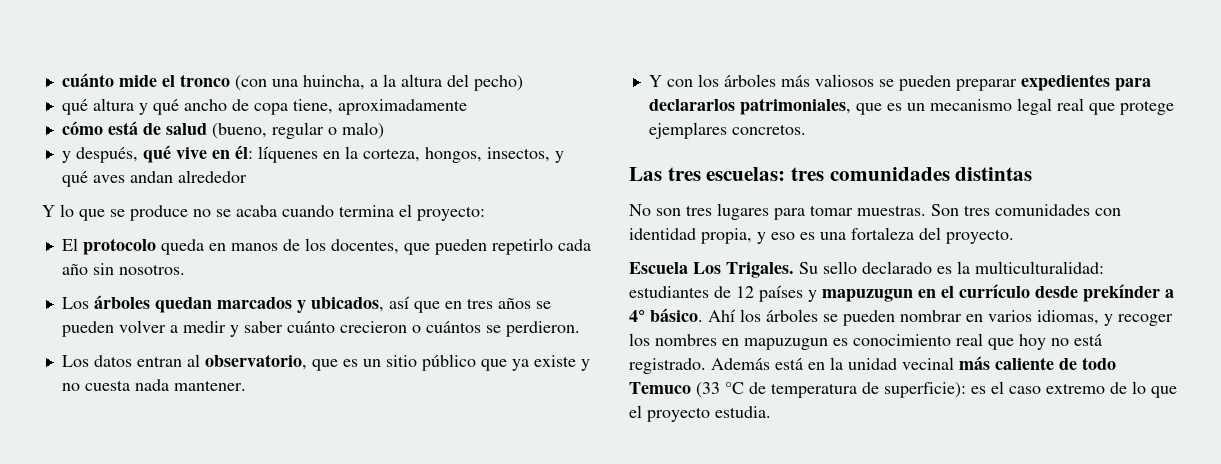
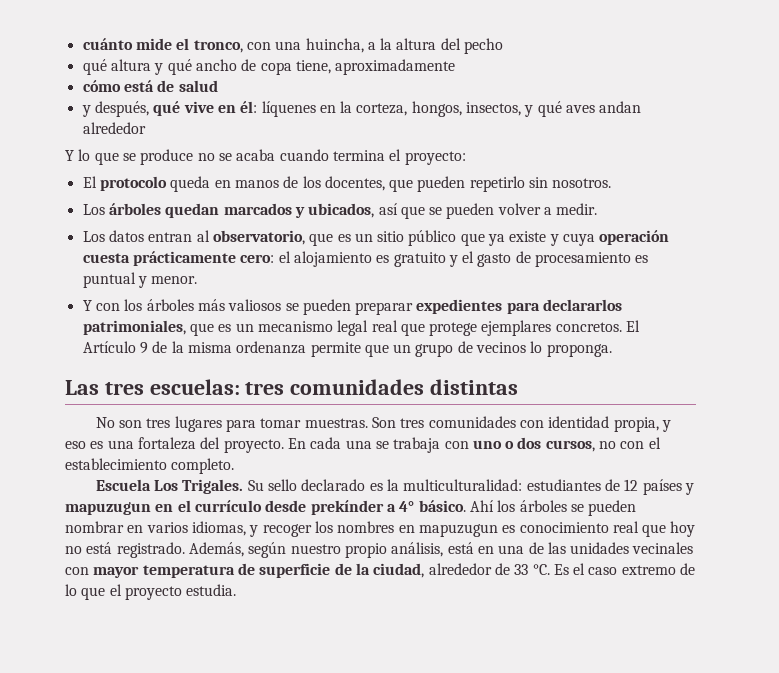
- cuánto mide el tronco (con una huincha, a la altura del pecho)
+ cuánto mide el tronco, con una huincha, a la altura del pecho
- cómo está de salud (bueno, regular o malo)
+ cómo está de salud
- El protocolo queda en manos de los docentes, que pueden repetirlo cada año sin nosotros.
+ El protocolo queda en manos de los docentes, que pueden repetirlo sin nosotros.
- Los árboles quedan marcados y ubicados, así que en tres años se pueden volver a medir y saber cuánto crecieron o cuántos se perdieron.
+ Los árboles quedan marcados y ubicados, así que se pueden volver a medir.
- Los datos entran al observatorio, que es un sitio público que ya existe y no cuesta nada mantener.
+ Los datos entran al observatorio, que es un sitio público que ya existe y cuya operación cuesta prácticamente cero: el alojamiento es gratuito y el gasto de procesamiento es puntual y menor.
+ El Artículo 9 de la misma ordenanza permite que un grupo de vecinos lo proponga.
+ En cada una se trabaja con uno o dos cursos, no con el establecimiento completo.
- Además está en la unidad vecinal más caliente de todo Temuco (33 °C de temperatura de superficie): es el caso extremo de lo que el proyecto estudia.
+ Además, según nuestro propio análisis, está en una de las unidades vecinales con mayor temperatura de superficie de la ciudad, alrededor de 33 °C. Es el caso extremo de lo que el proyecto estudia.

